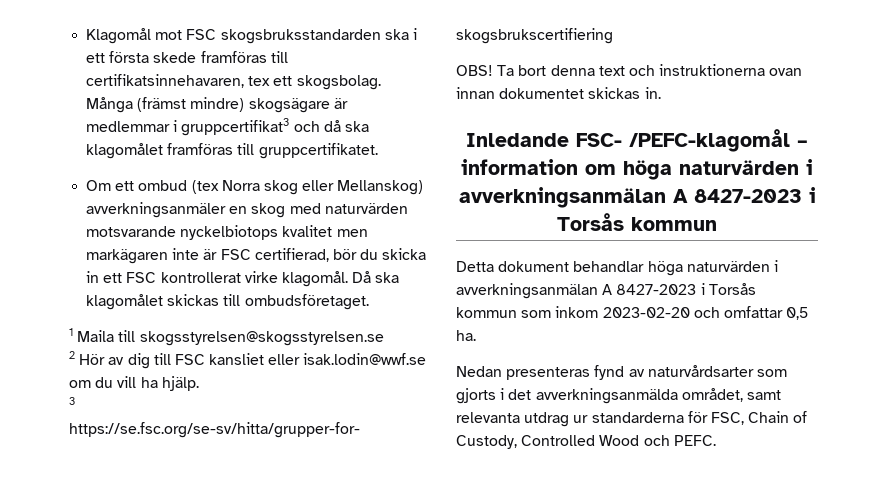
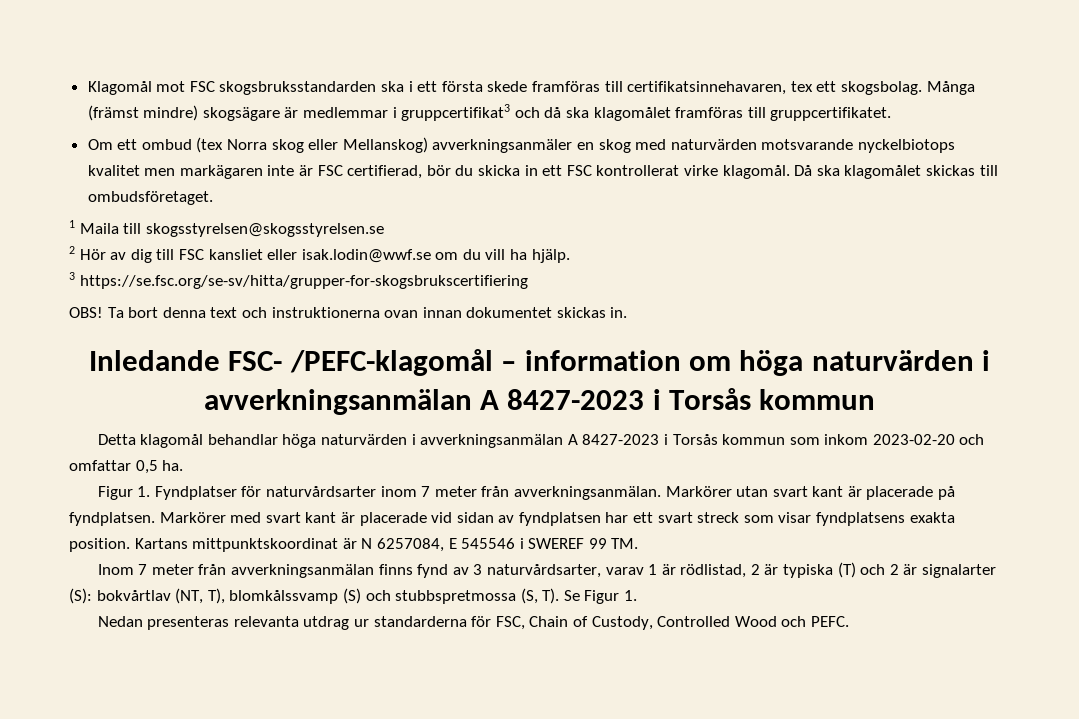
- Detta dokument behandlar höga naturvärden i avverkningsanmälan A 8427-2023 i Torsås kommun som inkom 2023-02-20 och omfattar 0,5 ha.
+ Detta klagomål behandlar höga naturvärden i avverkningsanmälan A 8427-2023 i Torsås kommun som inkom 2023-02-20 och omfattar 0,5 ha.
- Nedan presenteras fynd av naturvårdsarter som gjorts i det avverkningsanmälda området, samt relevanta utdrag ur standarderna för FSC, Chain of Custody, Controlled Wood och PEFC.
+ Figur 1. Fyndplatser för naturvårdsarter inom 7 meter från avverkningsanmälan. Markörer utan svart kant är placerade på fyndplatsen. Markörer med svart kant är placerade vid sidan av fyndplatsen har ett svart streck som visar fyndplatsens exakta position. Kartans mittpunktskoordinat är N 6257084, E 545546 i SWEREF 99 TM.
+ Inom 7 meter från avverkningsanmälan finns fynd av 3 naturvårdsarter, varav 1 är rödlistad, 2 är typiska (T) och 2 är signalarter (S): bokvårtlav (NT, T), blomkålssvamp (S) och stubbspretmossa (S, T). Se Figur 1.
+ Nedan presenteras relevanta utdrag ur standarderna för FSC, Chain of Custody, Controlled Wood och PEFC.

